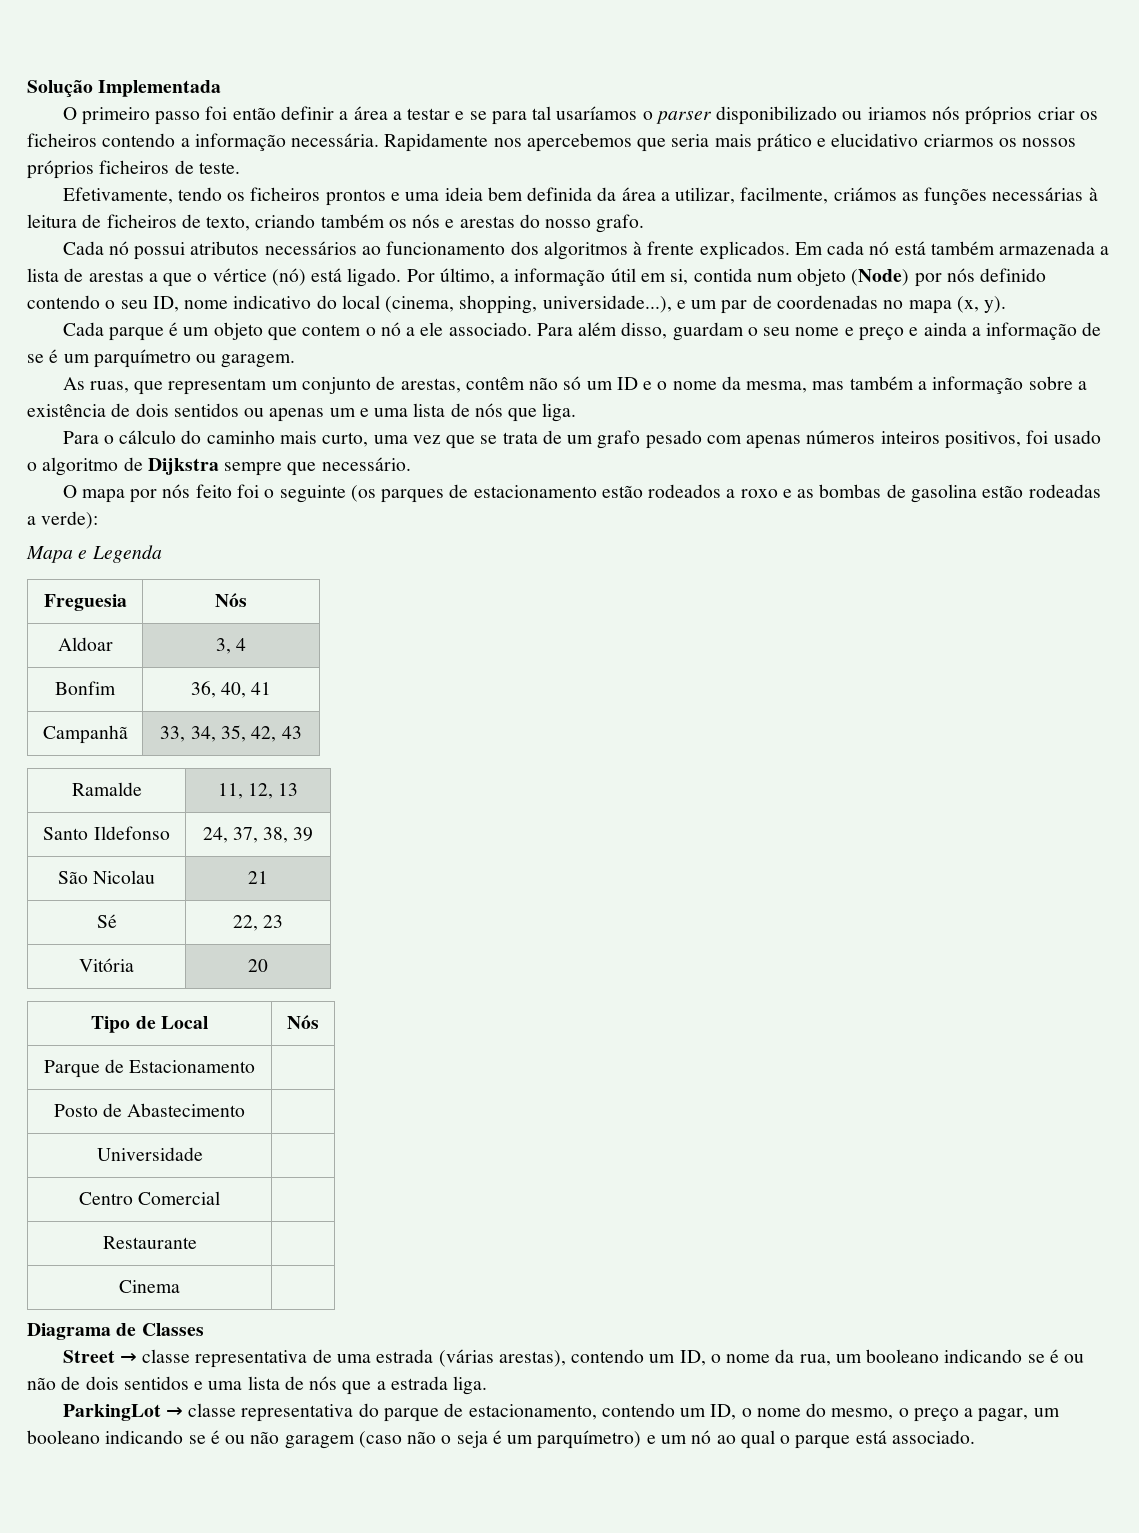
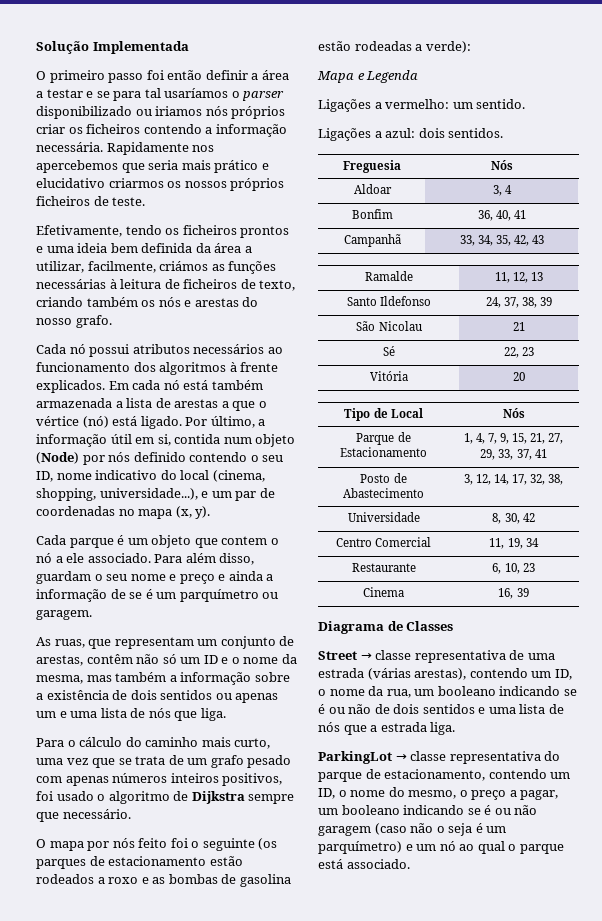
+ Ligações a vermelho: um sentido.
+ Ligações a azul: dois sentidos.
- Parque de Estacionamento |
- Posto de Abastecimento |
- Universidade |
- Centro Comercial |
- Restaurante |
+ Parque de Estacionamento | 1, 4, 7, 9, 15, 21, 27, 29, 33, 37, 41
+ Posto de Abastecimento | 3, 12, 14, 17, 32, 38,
+ Universidade | 8, 30, 42
+ Centro Comercial | 11, 19, 34
+ Restaurante | 6, 10, 23
- Cinema |
+ Cinema | 16, 39

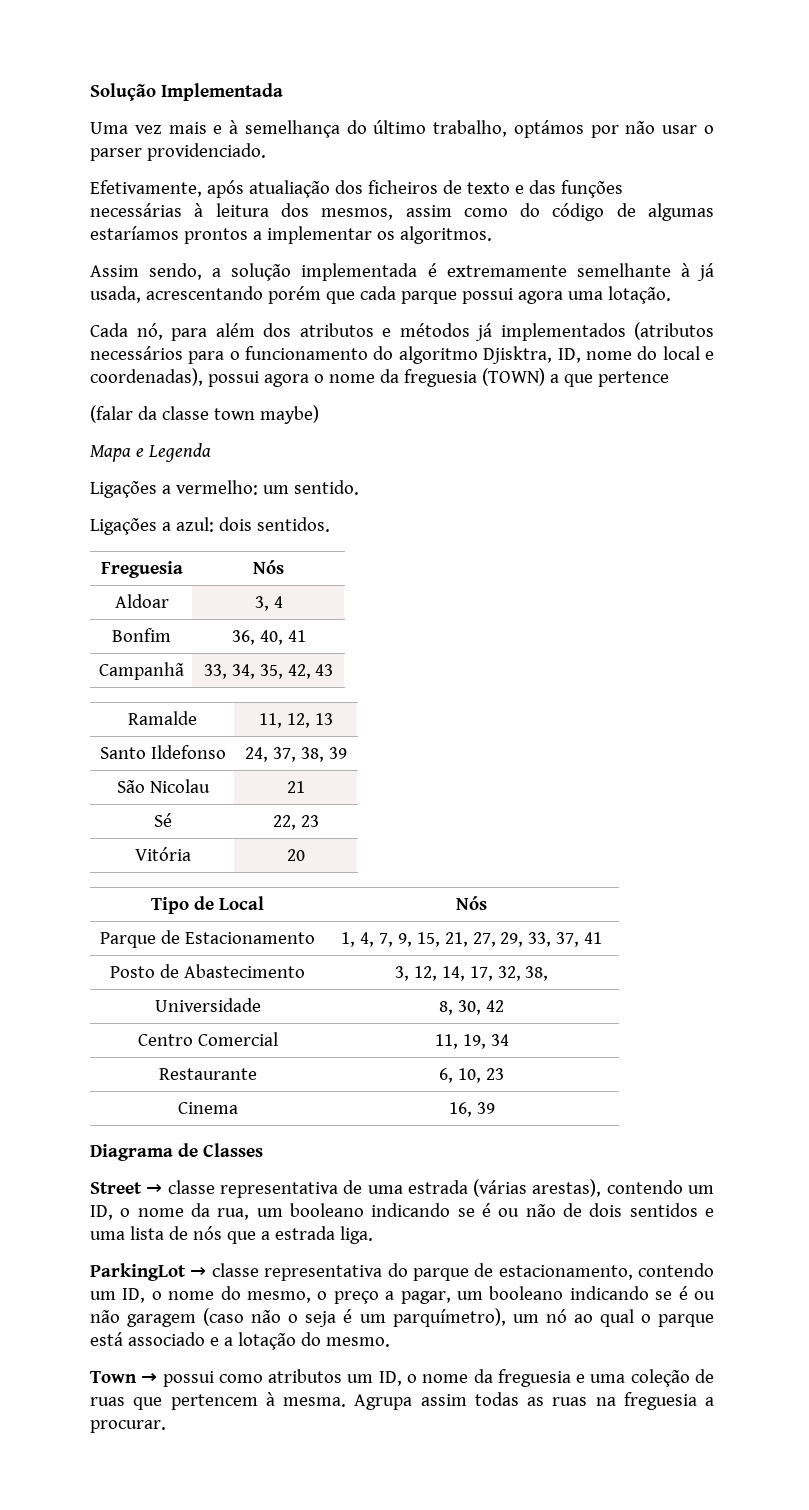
- O primeiro passo foi então definir a área a testar e se para tal usaríamos o parser disponibilizado ou iriamos nós próprios criar os ficheiros contendo a informação necessária. Rapidamente nos apercebemos que seria mais prático e elucidativo criarmos os nossos próprios ficheiros de teste.
- Efetivamente, tendo os ficheiros prontos e uma ideia bem definida da área a utilizar, facilmente, criámos as funções necessárias à leitura de ficheiros de texto, criando também os nós e arestas do nosso grafo.
- Cada nó possui atributos necessários ao funcionamento dos algoritmos à frente explicados. Em cada nó está também armazenada a lista de arestas a que o vértice (nó) está ligado. Por último, a informação útil em si, contida num objeto (Node) por nós definido contendo o seu ID, nome indicativo do local (cinema, shopping, universidade...), e um par de coordenadas no mapa (x, y).
- Cada parque é um objeto que contem o nó a ele associado. Para além disso, guardam o seu nome e preço e ainda a informação de se é um parquímetro ou garagem.
- As ruas, que representam um conjunto de arestas, contêm não só um ID e o nome da mesma, mas também a informação sobre a existência de dois sentidos ou apenas um e uma lista de nós que liga.
- Para o cálculo do caminho mais curto, uma vez que se trata de um grafo pesado com apenas números inteiros positivos, foi usado o algoritmo de Dijkstra sempre que necessário.
- O mapa por nós feito foi o seguinte (os parques de estacionamento estão rodeados a roxo e as bombas de gasolina estão rodeadas a verde):
+ Uma vez mais e à semelhança do último trabalho, optámos por não usar o parser providenciado.
+ Efetivamente, após atualiação dos ficheiros de texto e das funções necessárias à leitura dos mesmos, assim como do código de algumas estaríamos prontos a implementar os algoritmos.
+ Assim sendo, a solução implementada é extremamente semelhante à já usada, acrescentando porém que cada parque possui agora uma lotação.
+ Cada nó, para além dos atributos e métodos já implementados (atributos necessários para o funcionamento do algoritmo Djisktra, ID, nome do local e coordenadas), possui agora o nome da freguesia (TOWN) a que pertence
+ (falar da classe town maybe)
- ParkingLot → classe representativa do parque de estacionamento, contendo um ID, o nome do mesmo, o preço a pagar, um booleano indicando se é ou não garagem (caso não o seja é um parquímetro) e um nó ao qual o parque está associado.
+ ParkingLot → classe representativa do parque de estacionamento, contendo um ID, o nome do mesmo, o preço a pagar, um booleano indicando se é ou não garagem (caso não o seja é um parquímetro), um nó ao qual o parque está associado e a lotação do mesmo.
+ Town → possui como atributos um ID, o nome da freguesia e uma coleção de ruas que pertencem à mesma. Agrupa assim todas as ruas na freguesia a procurar.

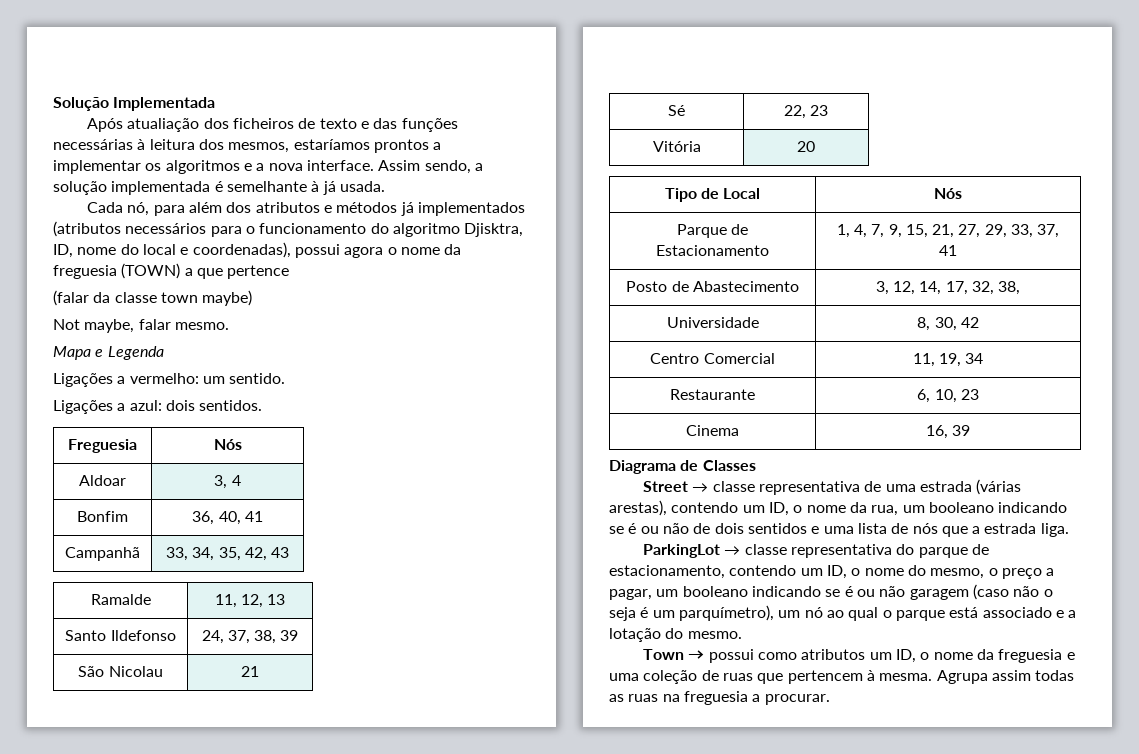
- Uma vez mais e à semelhança do último trabalho, optámos por não usar o parser providenciado.
- Efetivamente, após atualiação dos ficheiros de texto e das funções necessárias à leitura dos mesmos, assim como do código de algumas estaríamos prontos a implementar os algoritmos.
- Assim sendo, a solução implementada é extremamente semelhante à já usada, acrescentando porém que cada parque possui agora uma lotação.
+ Após atualiação dos ficheiros de texto e das funções necessárias à leitura dos mesmos, estaríamos prontos a implementar os algoritmos e a nova interface. Assim sendo, a solução implementada é semelhante à já usada.
+ Not maybe, falar mesmo.

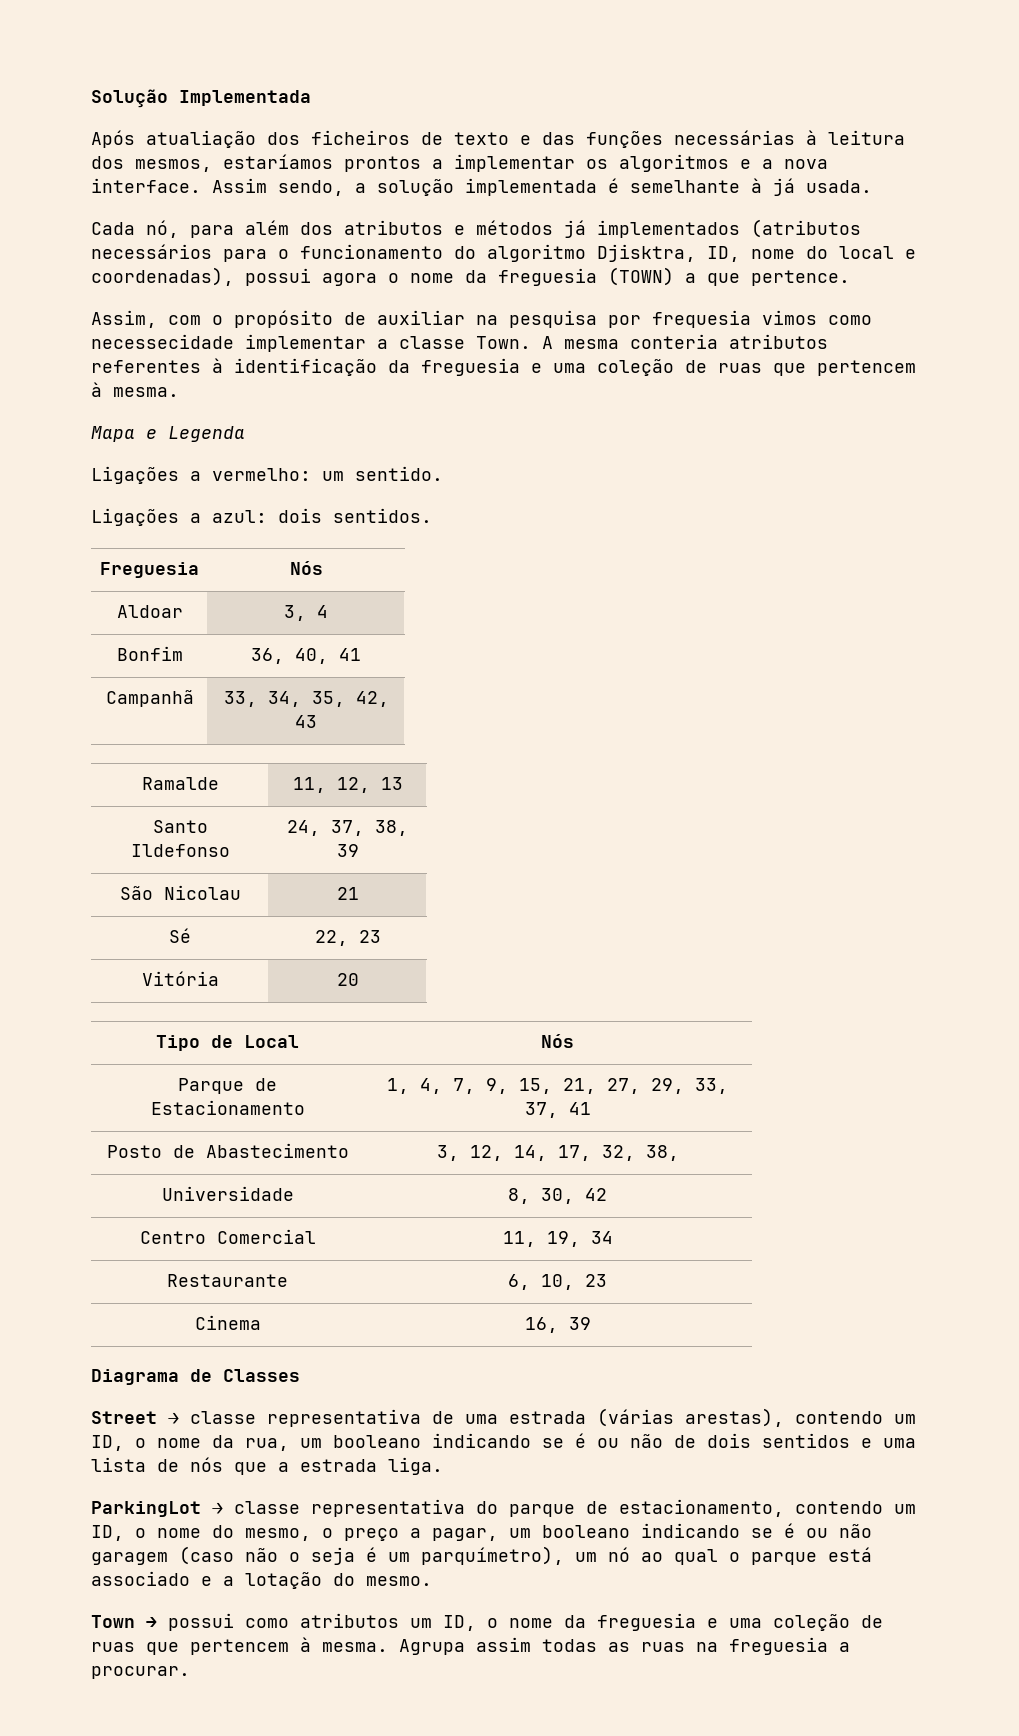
- Cada nó, para além dos atributos e métodos já implementados (atributos necessários para o funcionamento do algoritmo Djisktra, ID, nome do local e coordenadas), possui agora o nome da freguesia (TOWN) a que pertence
- (falar da classe town maybe)
- Not maybe, falar mesmo.
+ Cada nó, para além dos atributos e métodos já implementados (atributos necessários para o funcionamento do algoritmo Djisktra, ID, nome do local e coordenadas), possui agora o nome da freguesia (TOWN) a que pertence.
+ Assim, com o propósito de auxiliar na pesquisa por frequesia vimos como necessecidade implementar a classe Town. A mesma conteria atributos referentes à identificação da freguesia e uma coleção de ruas que pertencem à mesma.

